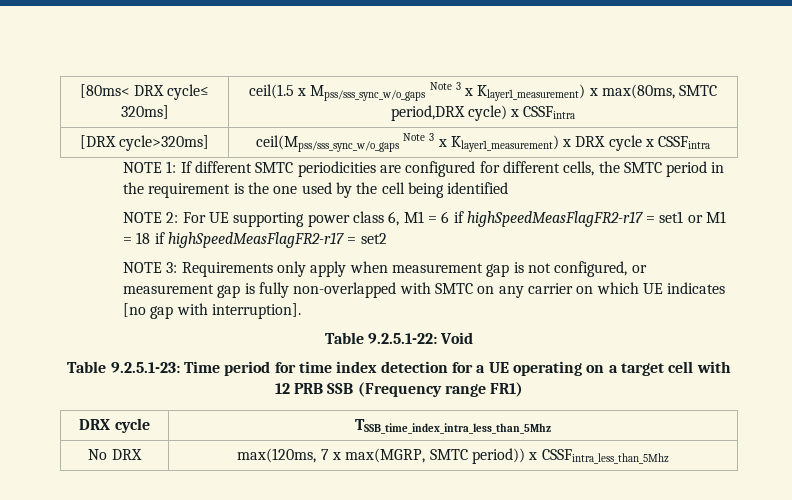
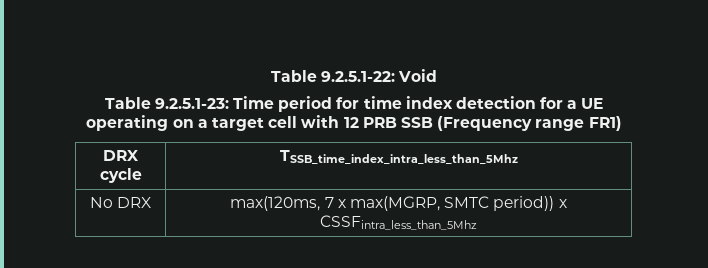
- [80ms< DRX cycle≤ 320ms] | ceil(1.5 x Mpss/sss_sync_w/o_gaps Note 3 x Klayer1_measurement) x max(80ms, SMTC period,DRX cycle) x CSSFintra
- [DRX cycle>320ms] | ceil(Mpss/sss_sync_w/o_gaps Note 3 x Klayer1_measurement) x DRX cycle x CSSFintra
- NOTE 1: If different SMTC periodicities are configured for different cells, the SMTC period in the requirement is the one used by the cell being identified
- NOTE 2: For UE supporting power class 6, M1 = 6 if highSpeedMeasFlagFR2-r17 = set1 or M1 = 18 if highSpeedMeasFlagFR2-r17 = set2
- NOTE 3: Requirements only apply when measurement gap is not configured, or measurement gap is fully non-overlapped with SMTC on any carrier on which UE indicates [no gap with interruption].

